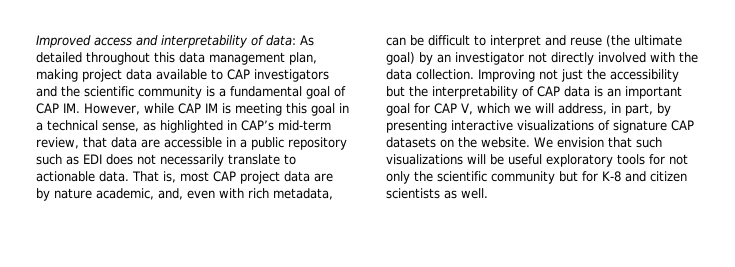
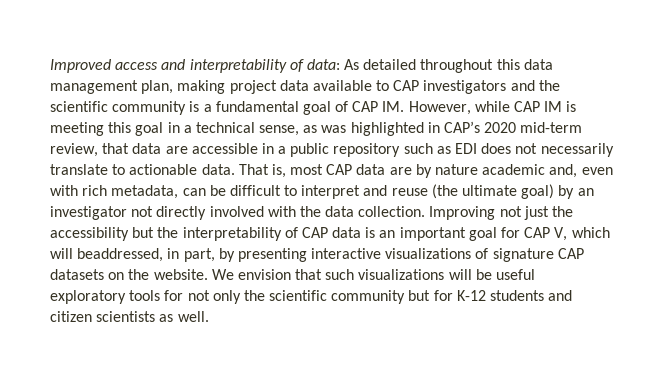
- As detailed throughout this data management plan, making project data available to CAP investigators and the scientific community is a fundamental goal of CAP IM. However, while CAP IM is meeting this goal in a technical sense, as highlighted in CAP’s mid-term review, that data are accessible in a public repository such as EDI does not necessarily translate to actionable data.
+ As detailed throughout this data management plan, making project data available to CAP investigators and the scientific community is a fundamental goal of CAP IM. However, while CAP IM is meeting this goal in a technical sense, as was highlighted in CAP’s 2020 mid-term review, that data are accessible in a public repository such as EDI does not necessarily translate to actionable data.
- That is, most CAP project data are by nature academic, and, even with rich metadata, can be difficult to interpret and reuse (the ultimate goal) by an investigator not directly involved with the data collection.
+ That is, most CAP data are by nature academic and, even with rich metadata, can be difficult to interpret and reuse (the ultimate goal) by an investigator not directly involved with the data collection.
- Improving not just the accessibility but the interpretability of CAP data is an important goal for CAP V, which we will address, in part, by presenting interactive visualizations of signature CAP datasets on the website.
+ Improving not just the accessibility but the interpretability of CAP data is an important goal for CAP V, which will beaddressed, in part, by presenting interactive visualizations of signature CAP datasets on the website.
- We envision that such visualizations will be useful exploratory tools for not only the scientific community but for K-8 and citizen scientists as well.
+ We envision that such visualizations will be useful exploratory tools for not only the scientific community but for K-12 students and citizen scientists as well.

